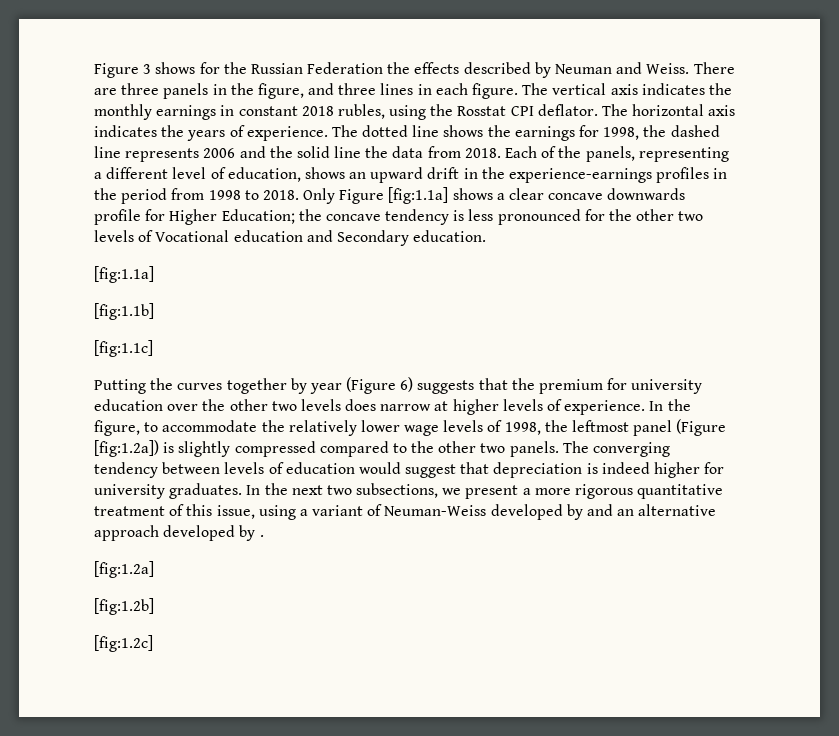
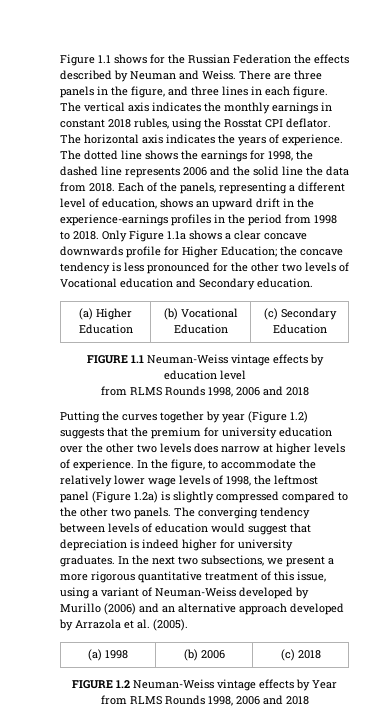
- Figure 3 shows for the Russian Federation the effects described by Neuman and Weiss.
+ Figure 1.1 shows for the Russian Federation the effects described by Neuman and Weiss.
- Only Figure [fig:1.1a] shows a clear concave downwards profile for Higher Education; the concave tendency is less pronounced for the other two levels of Vocational education and Secondary education.
- [fig:1.1a]
- [fig:1.1b]
- [fig:1.1c]
+ Only Figure 1.1a shows a clear concave downwards profile for Higher Education; the concave tendency is less pronounced for the other two levels of Vocational education and Secondary education.
+ (a) Higher Education | (b) Vocational Education | (c) Secondary Education
+ FIGURE 1.1 Neuman-Weiss vintage effects by education level
+ from RLMS Rounds 1998, 2006 and 2018
- Putting the curves together by year (Figure 6) suggests that the premium for university education over the other two levels does narrow at higher levels of experience.
+ Putting the curves together by year (Figure 1.2) suggests that the premium for university education over the other two levels does narrow at higher levels of experience.
- In the figure, to accommodate the relatively lower wage levels of 1998, the leftmost panel (Figure [fig:1.2a]) is slightly compressed compared to the other two panels.
+ In the figure, to accommodate the relatively lower wage levels of 1998, the leftmost panel (Figure 1.2a) is slightly compressed compared to the other two panels.
- In the next two subsections, we present a more rigorous quantitative treatment of this issue, using a variant of Neuman-Weiss developed by and an alternative approach developed by .
- [fig:1.2a]
- [fig:1.2b]
- [fig:1.2c]
+ In the next two subsections, we present a more rigorous quantitative treatment of this issue, using a variant of Neuman-Weiss developed by Murillo (2006) and an alternative approach developed by Arrazola et al. (2005).
+ (a) 1998 | (b) 2006 | (c) 2018
+ FIGURE 1.2 Neuman-Weiss vintage effects by Year from RLMS Rounds 1998, 2006 and 2018

